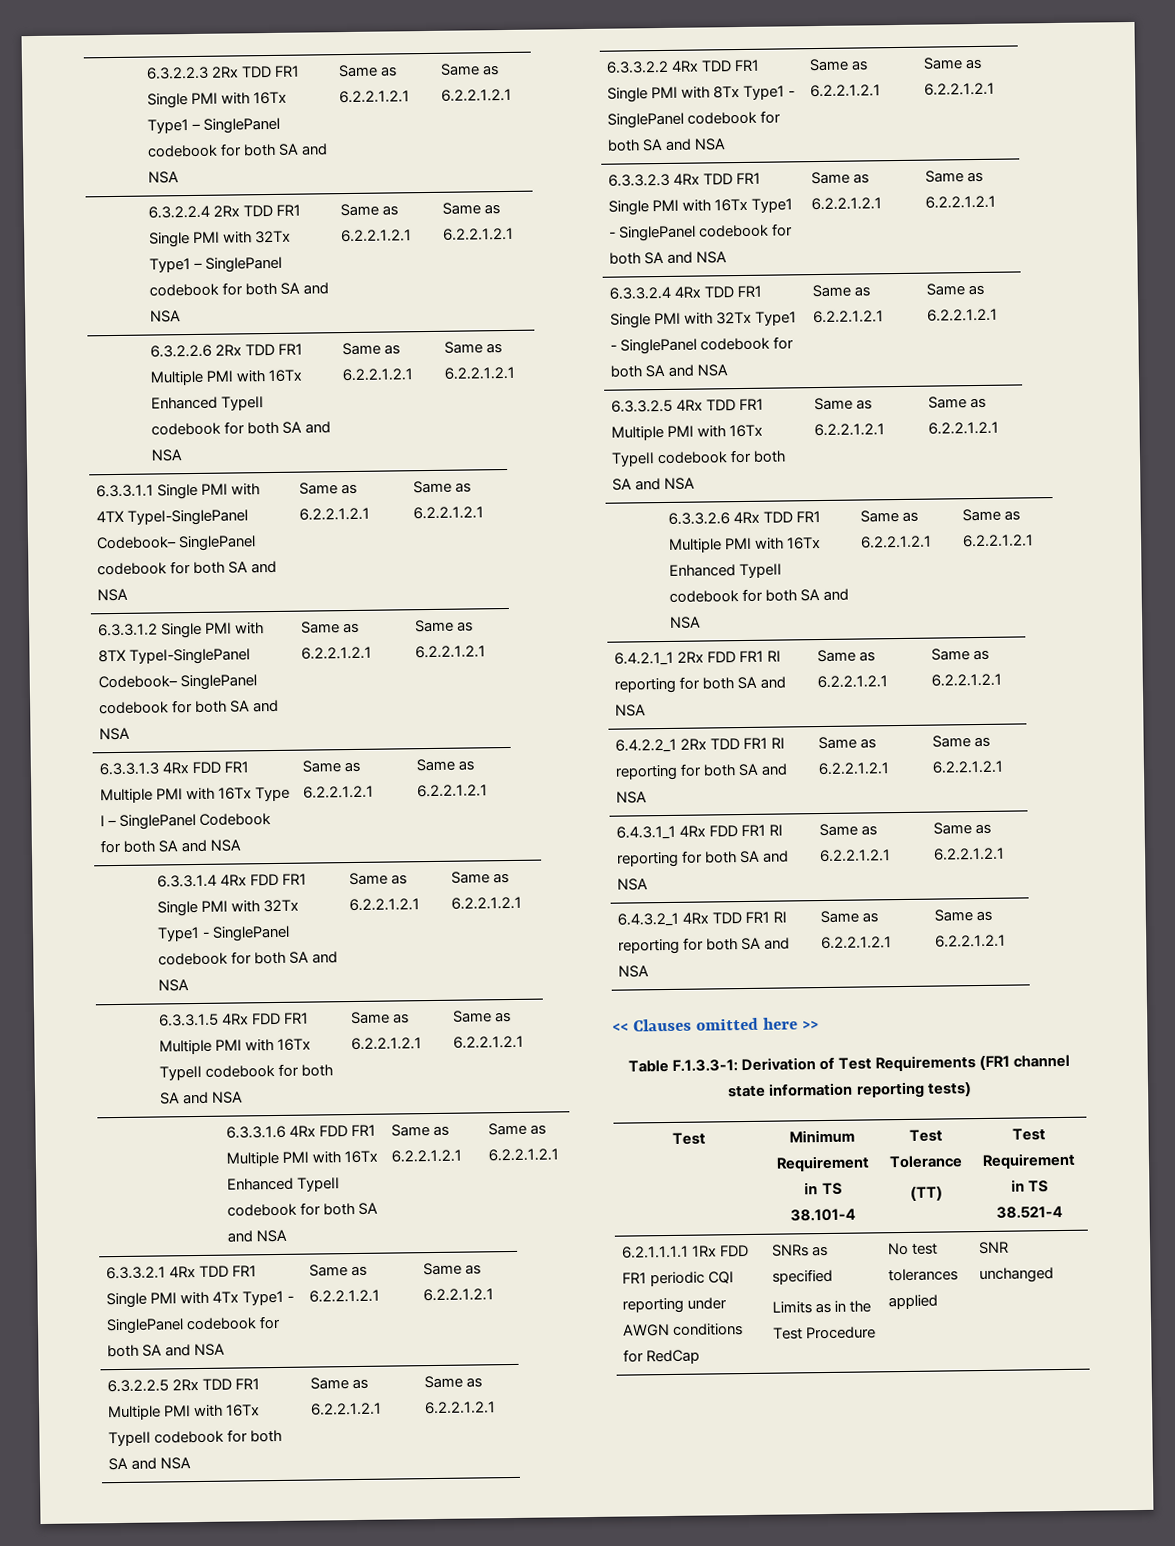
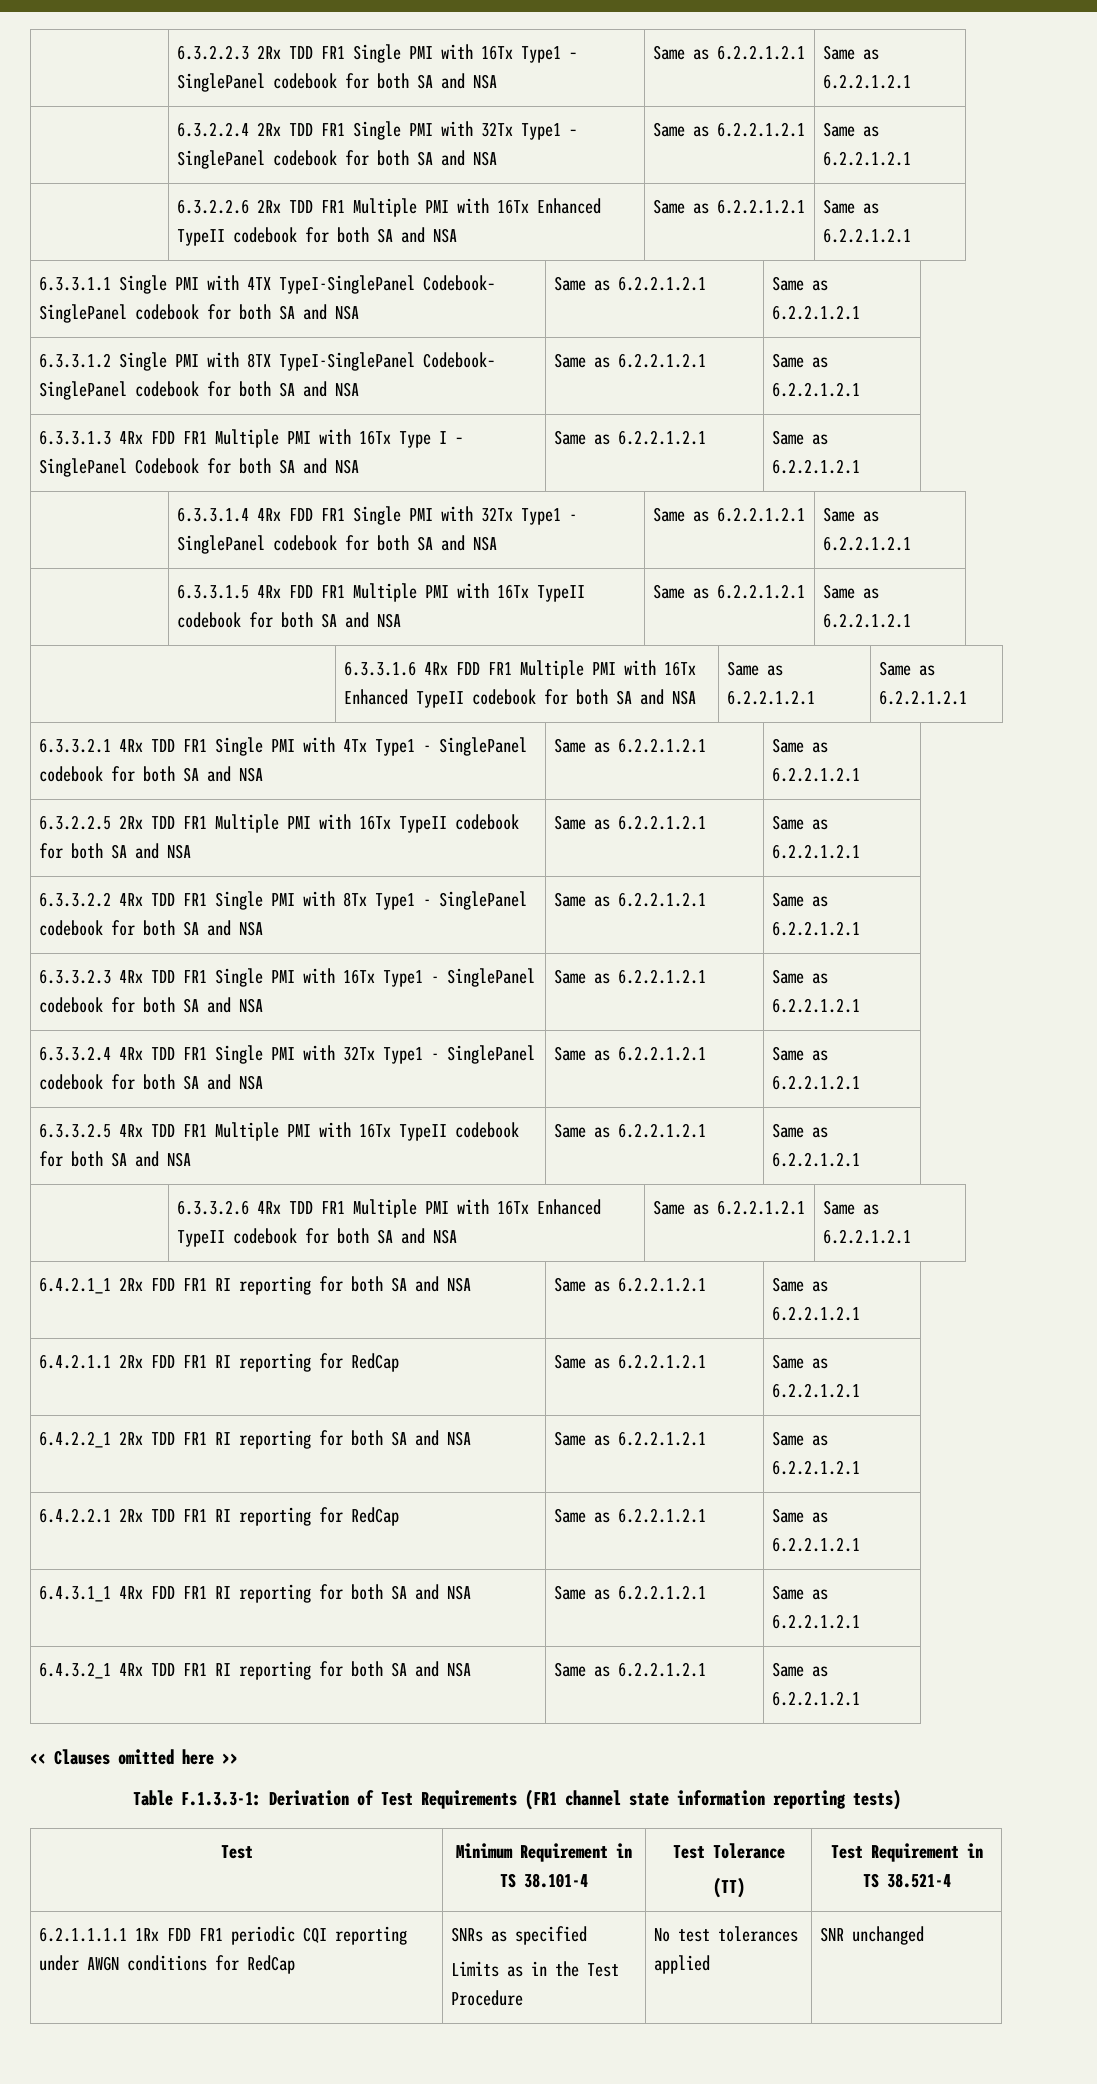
+ 6.4.2.1.1 2Rx FDD FR1 RI reporting for RedCap | Same as 6.2.2.1.2.1 | Same as 6.2.2.1.2.1
+ 6.4.2.2.1 2Rx TDD FR1 RI reporting for RedCap | Same as 6.2.2.1.2.1 | Same as 6.2.2.1.2.1

